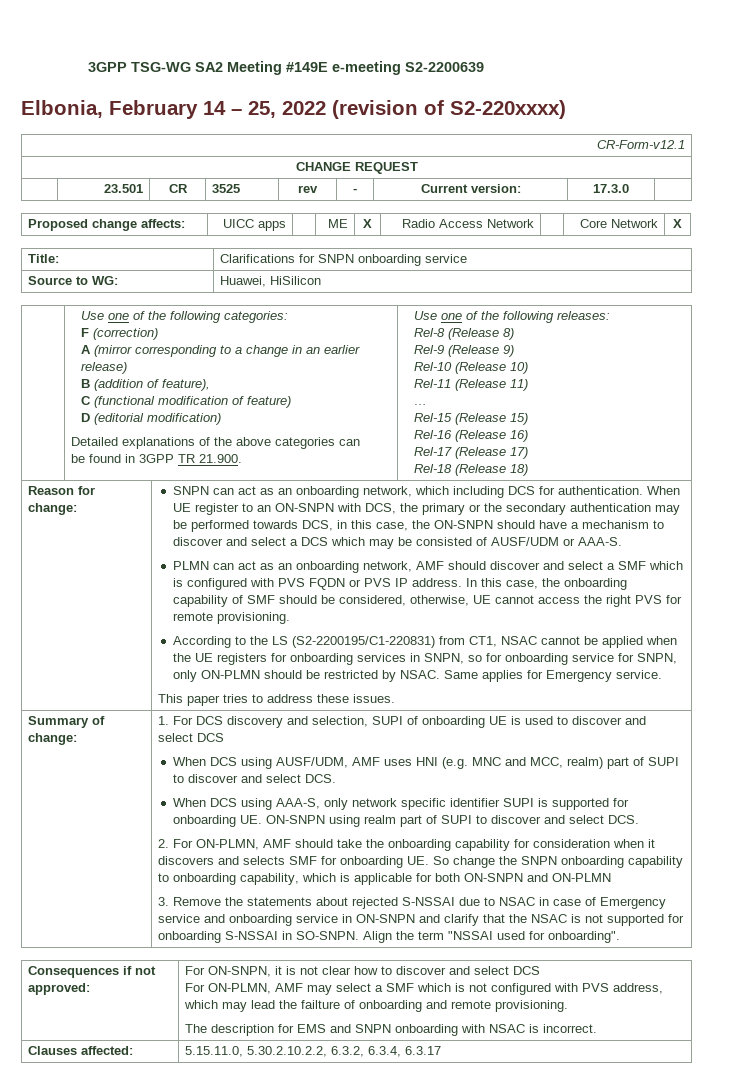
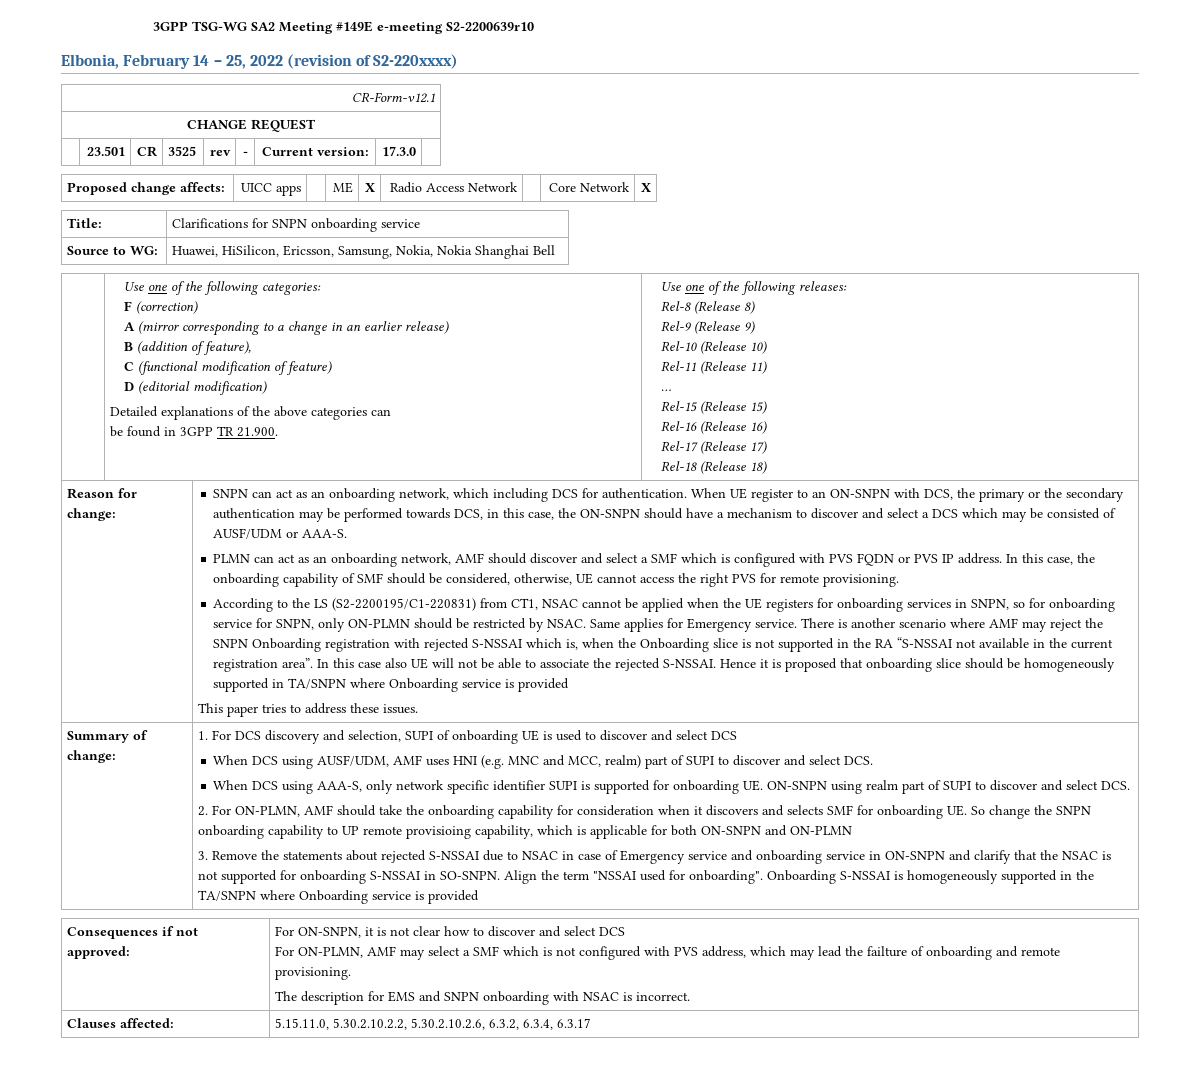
- 3GPP TSG-WG SA2 Meeting #149E e-meeting S2-2200639
+ 3GPP TSG-WG SA2 Meeting #149E e-meeting S2-2200639r10
- Source to WG: | Huawei, HiSilicon
+ Source to WG: | Huawei, HiSilicon, Ericsson, Samsung, Nokia, Nokia Shanghai Bell
+ There is another scenario where AMF may reject the SNPN Onboarding registration with rejected S-NSSAI which is, when the Onboarding slice is not supported in the RA “S-NSSAI not available in the current registration area”. In this case also UE will not be able to associate the rejected S-NSSAI. Hence it is proposed that onboarding slice should be homogeneously supported in TA/SNPN where Onboarding service is provided
- 2. For ON-PLMN, AMF should take the onboarding capability for consideration when it discovers and selects SMF for onboarding UE. So change the SNPN onboarding capability to onboarding capability, which is applicable for both ON-SNPN and ON-PLMN
+ 2. For ON-PLMN, AMF should take the onboarding capability for consideration when it discovers and selects SMF for onboarding UE. So change the SNPN onboarding capability to UP remote provisioing capability, which is applicable for both ON-SNPN and ON-PLMN
+ Onboarding S-NSSAI is homogeneously supported in the TA/SNPN where Onboarding service is provided
- Clauses affected: | 5.15.11.0, 5.30.2.10.2.2, 6.3.2, 6.3.4, 6.3.17
+ Clauses affected: | 5.15.11.0, 5.30.2.10.2.2, 5.30.2.10.2.6, 6.3.2, 6.3.4, 6.3.17

